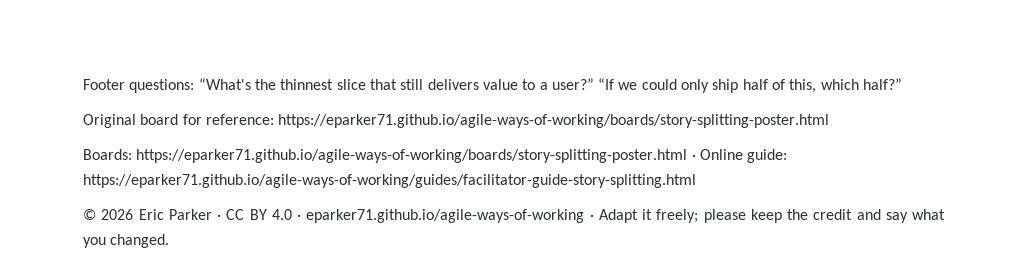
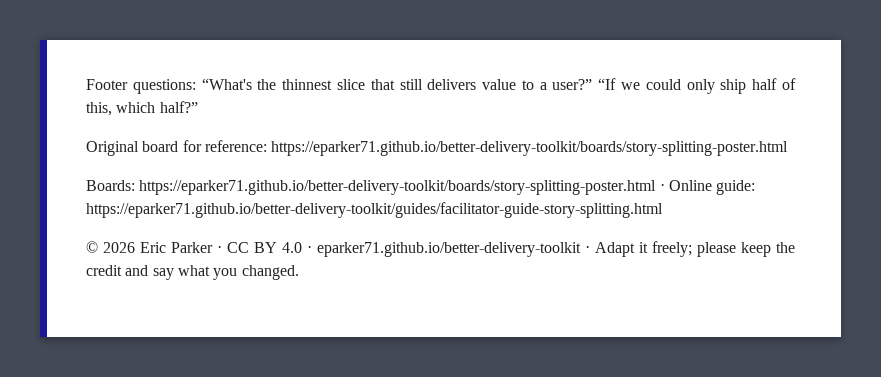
- Original board for reference: https://eparker71.github.io/agile-ways-of-working/boards/story-splitting-poster.html
+ Original board for reference: https://eparker71.github.io/better-delivery-toolkit/boards/story-splitting-poster.html
- Boards: https://eparker71.github.io/agile-ways-of-working/boards/story-splitting-poster.html · Online guide: https://eparker71.github.io/agile-ways-of-working/guides/facilitator-guide-story-splitting.html
+ Boards: https://eparker71.github.io/better-delivery-toolkit/boards/story-splitting-poster.html · Online guide: https://eparker71.github.io/better-delivery-toolkit/guides/facilitator-guide-story-splitting.html
- © 2026 Eric Parker · CC BY 4.0 · eparker71.github.io/agile-ways-of-working · Adapt it freely; please keep the credit and say what you changed.
+ © 2026 Eric Parker · CC BY 4.0 · eparker71.github.io/better-delivery-toolkit · Adapt it freely; please keep the credit and say what you changed.

